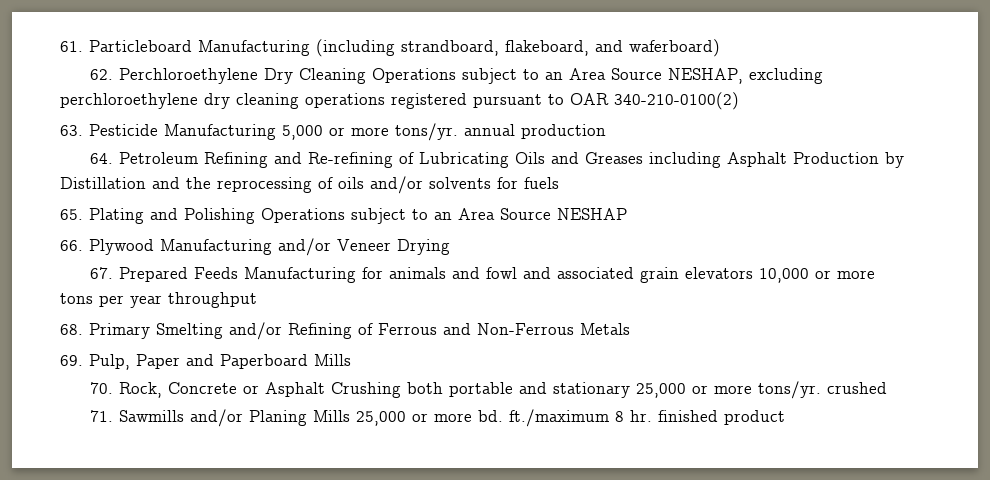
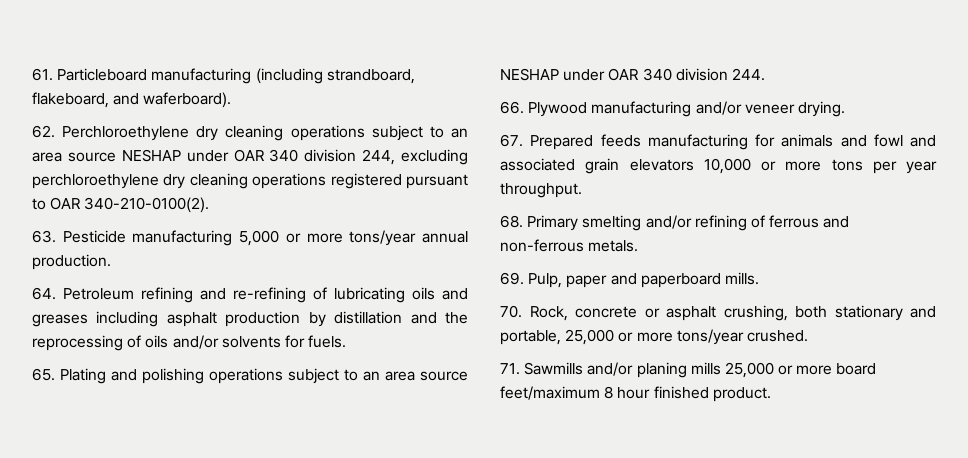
- 61. Particleboard Manufacturing (including strandboard, flakeboard, and waferboard)
+ 61. Particleboard manufacturing (including strandboard, flakeboard, and waferboard).
- 62. Perchloroethylene Dry Cleaning Operations subject to an Area Source NESHAP, excluding perchloroethylene dry cleaning operations registered pursuant to OAR 340-210-0100(2)
+ 62. Perchloroethylene dry cleaning operations subject to an area source NESHAP under OAR 340 division 244, excluding perchloroethylene dry cleaning operations registered pursuant to OAR 340-210-0100(2).
- 63. Pesticide Manufacturing 5,000 or more tons/yr. annual production
+ 63. Pesticide manufacturing 5,000 or more tons/year annual production.
- 64. Petroleum Refining and Re-refining of Lubricating Oils and Greases including Asphalt Production by Distillation and the reprocessing of oils and/or solvents for fuels
+ 64. Petroleum refining and re-refining of lubricating oils and greases including asphalt production by distillation and the reprocessing of oils and/or solvents for fuels.
- 65. Plating and Polishing Operations subject to an Area Source NESHAP
- 66. Plywood Manufacturing and/or Veneer Drying
+ 65. Plating and polishing operations subject to an area source NESHAP under OAR 340 division 244.
+ 66. Plywood manufacturing and/or veneer drying.
- 67. Prepared Feeds Manufacturing for animals and fowl and associated grain elevators 10,000 or more tons per year throughput
+ 67. Prepared feeds manufacturing for animals and fowl and associated grain elevators 10,000 or more tons per year throughput.
- 68. Primary Smelting and/or Refining of Ferrous and Non-Ferrous Metals
- 69. Pulp, Paper and Paperboard Mills
- 70. Rock, Concrete or Asphalt Crushing both portable and stationary 25,000 or more tons/yr. crushed
+ 68. Primary smelting and/or refining of ferrous and non-ferrous metals.
+ 69. Pulp, paper and paperboard mills.
+ 70. Rock, concrete or asphalt crushing, both stationary and portable, 25,000 or more tons/year crushed.
- 71. Sawmills and/or Planing Mills 25,000 or more bd. ft./maximum 8 hr. finished product
+ 71. Sawmills and/or planing mills 25,000 or more board feet/maximum 8 hour finished product.

